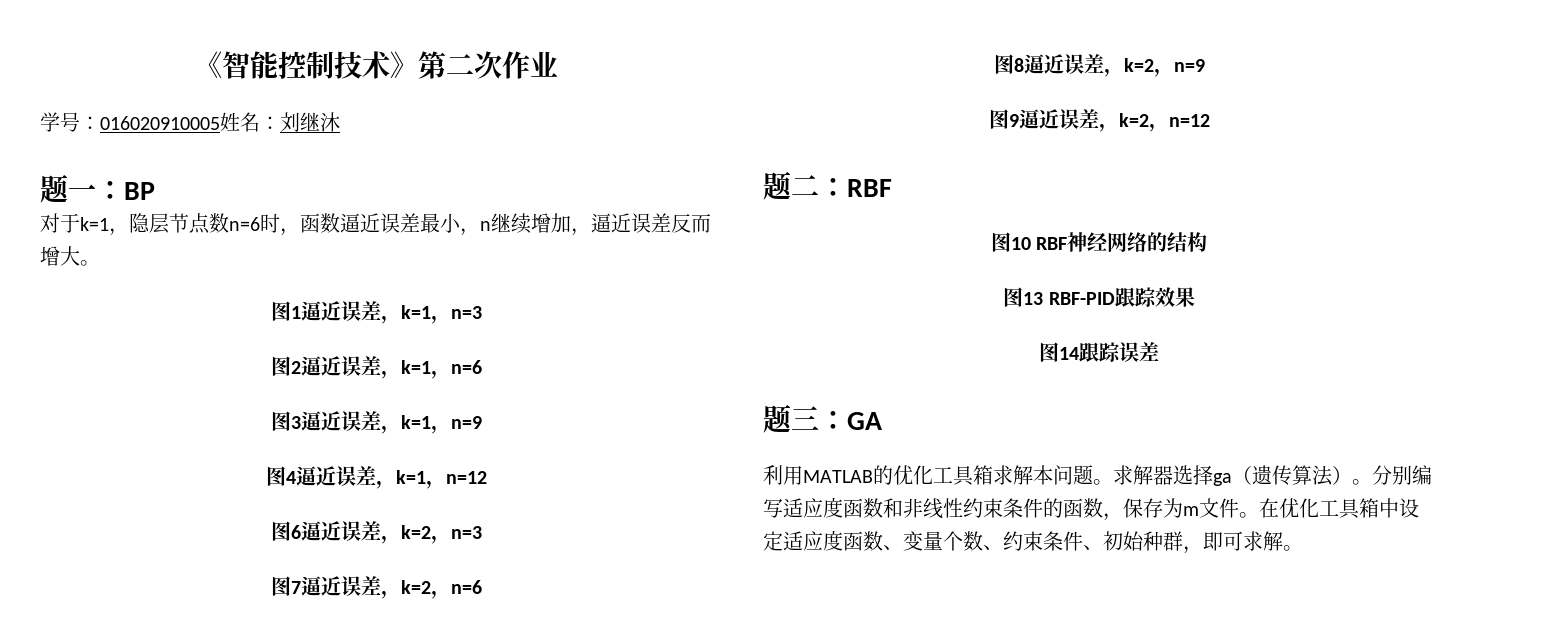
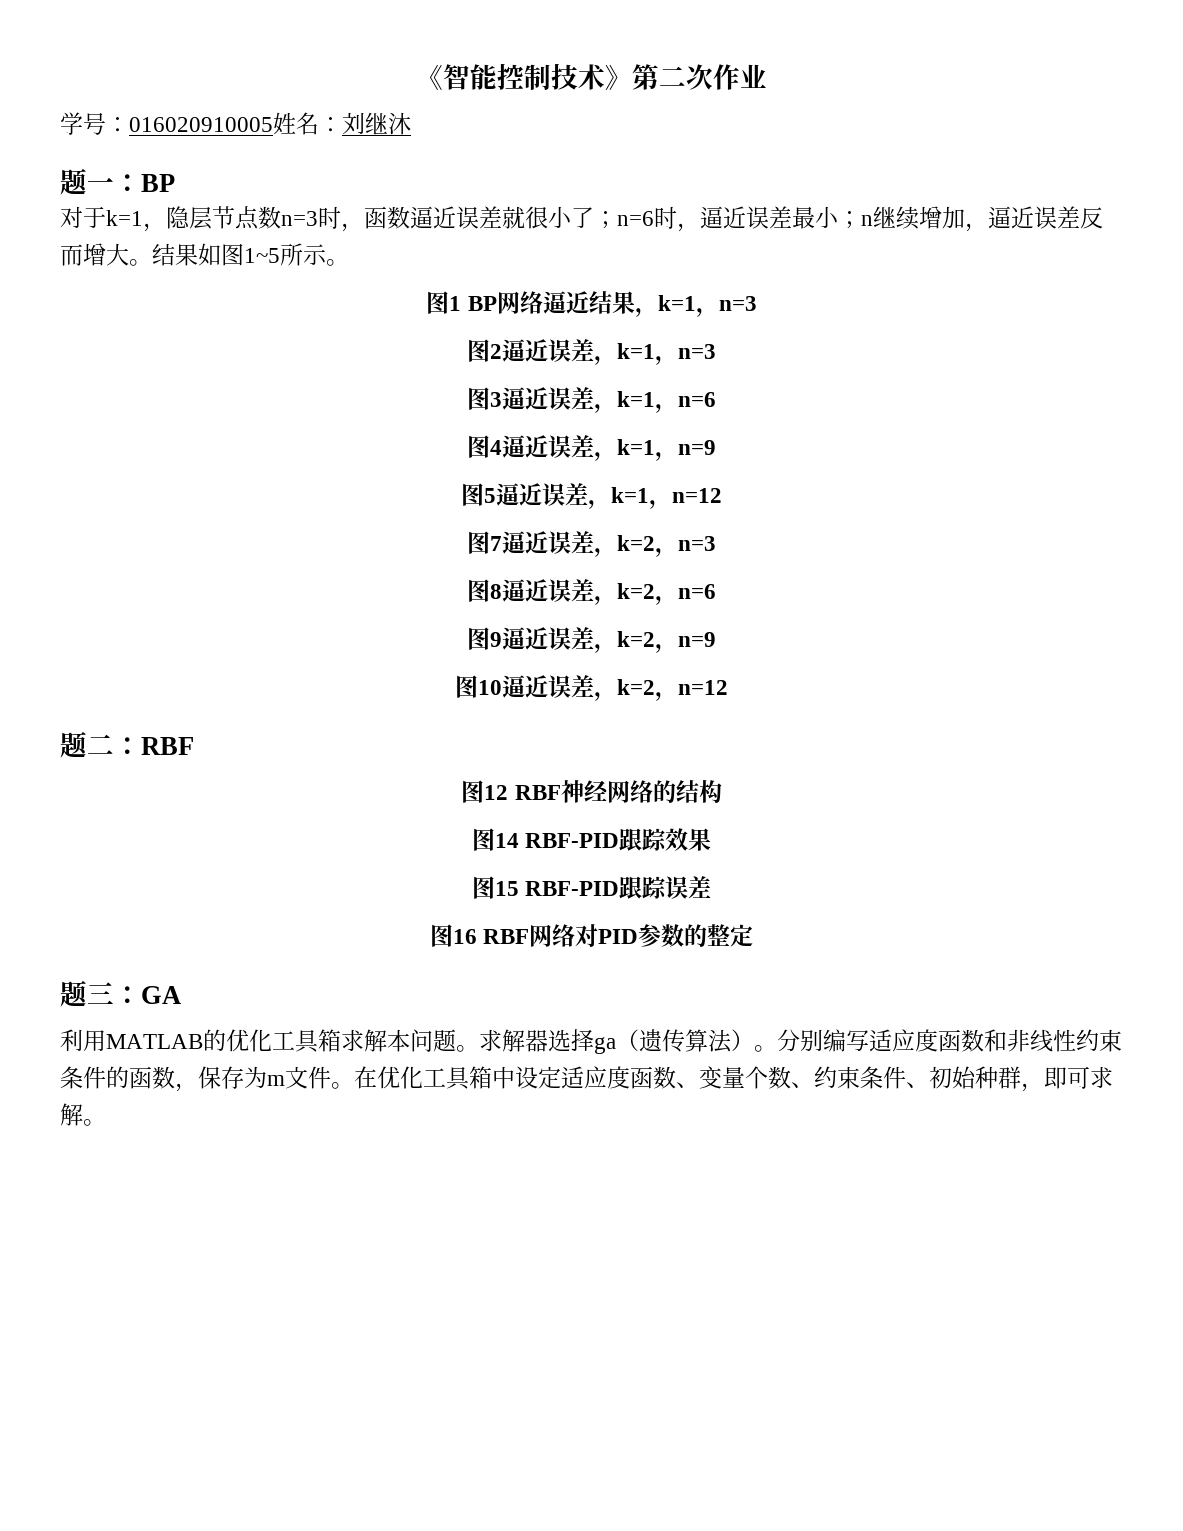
- 对于k=1，隐层节点数n=6时，函数逼近误差最小，n继续增加，逼近误差反而增大。
- 图1逼近误差，k=1，n=3
+ 对于k=1，隐层节点数n=3时，函数逼近误差就很小了；n=6时，逼近误差最小；n继续增加，逼近误差反而增大。结果如图1~5所示。
+ 图1 BP网络逼近结果，k=1，n=3
- 图2逼近误差，k=1，n=6
+ 图2逼近误差，k=1，n=3
- 图3逼近误差，k=1，n=9
+ 图3逼近误差，k=1，n=6
- 图4逼近误差，k=1，n=12
+ 图4逼近误差，k=1，n=9
+ 图5逼近误差，k=1，n=12
- 图6逼近误差，k=2，n=3
+ 图7逼近误差，k=2，n=3
- 图7逼近误差，k=2，n=6
+ 图8逼近误差，k=2，n=6
- 图8逼近误差，k=2，n=9
+ 图9逼近误差，k=2，n=9
- 图9逼近误差，k=2，n=12
+ 图10逼近误差，k=2，n=12
- 图10 RBF神经网络的结构
+ 图12 RBF神经网络的结构
- 图13 RBF-PID跟踪效果
+ 图14 RBF-PID跟踪效果
- 图14跟踪误差
+ 图15 RBF-PID跟踪误差
+ 图16 RBF网络对PID参数的整定

